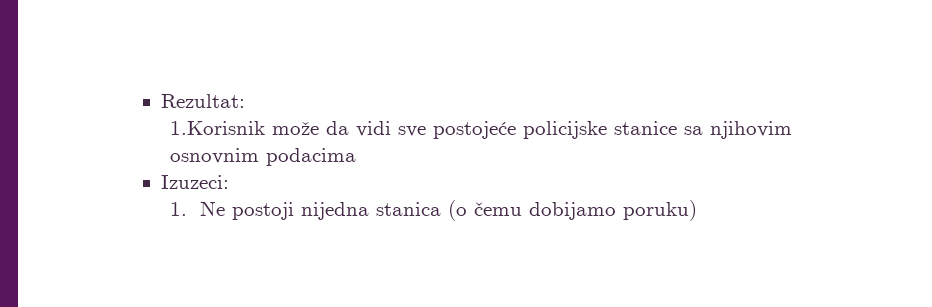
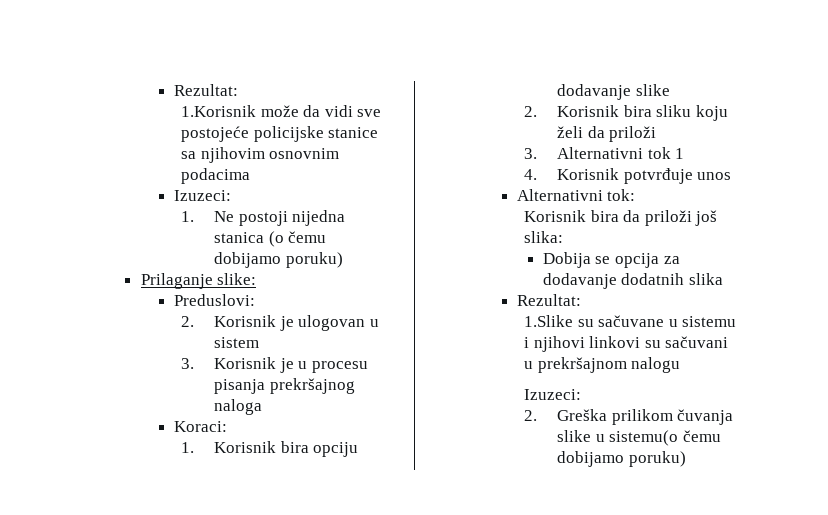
+ Prilaganje slike:
+ Preduslovi:
+ 2. Korisnik je ulogovan u sistem
+ 3. Korisnik je u procesu pisanja prekršajnog naloga
+ Koraci:
+ 1. Korisnik bira opciju dodavanje slike
+ 2. Korisnik bira sliku koju želi da priloži
+ 3. Alternativni tok 1
+ 4. Korisnik potvrđuje unos
+ Alternativni tok:
+ Korisnik bira da priloži još slika:
+ Dobija se opcija za dodavanje dodatnih slika
+ Rezultat:
+ 1.Slike su sačuvane u sistemu i njihovi linkovi su sačuvani u prekršajnom nalogu
+ Izuzeci:
+ 2. Greška prilikom čuvanja slike u sistemu(o čemu dobijamo poruku)

